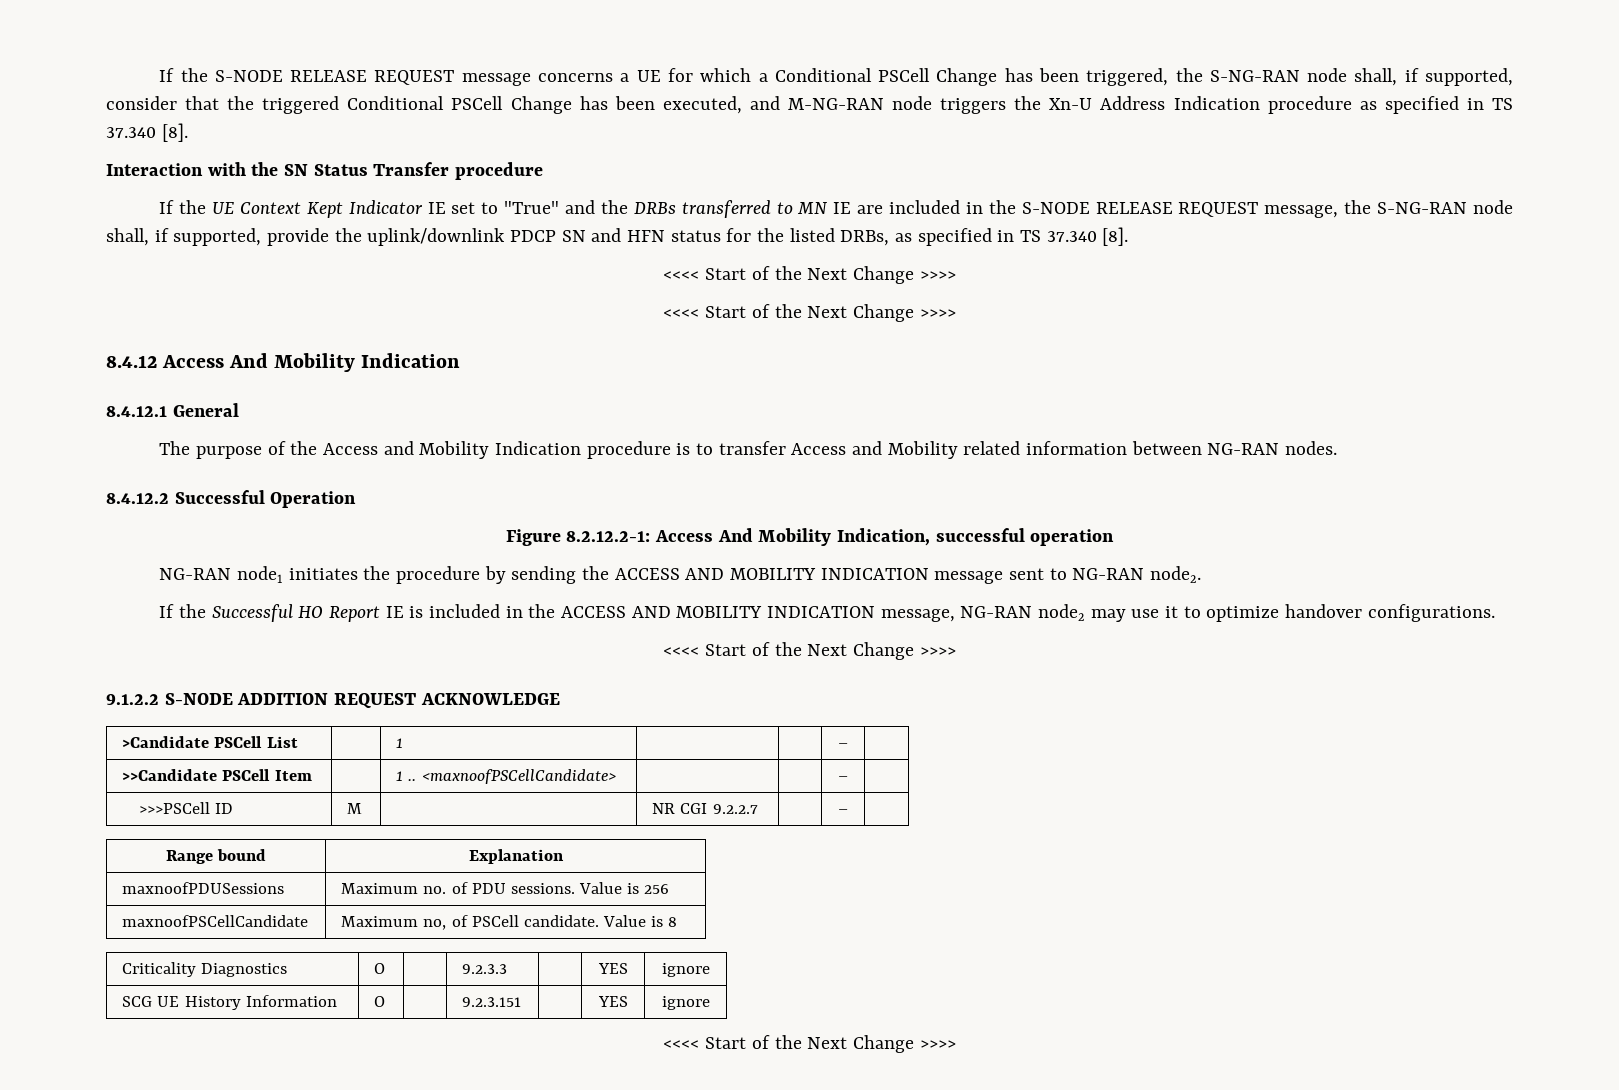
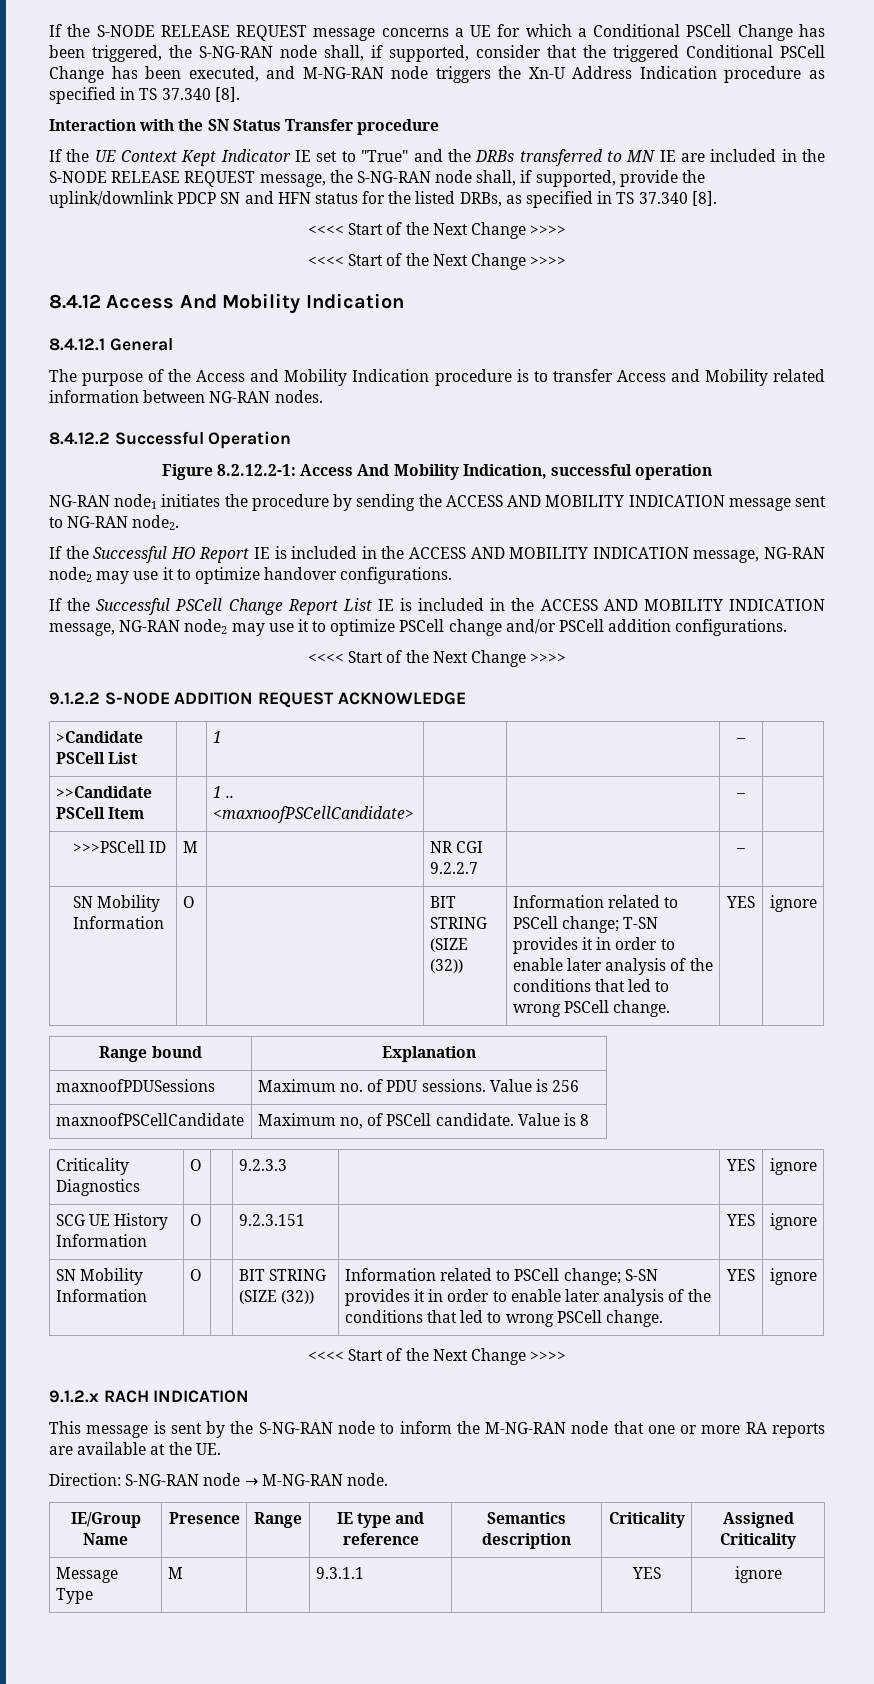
+ If the Successful PSCell Change Report List IE is included in the ACCESS AND MOBILITY INDICATION message, NG-RAN node2 may use it to optimize PSCell change and/or PSCell addition configurations.
+ SN Mobility Information | O | | BIT STRING (SIZE (32)) | Information related to PSCell change; T-SN provides it in order to enable later analysis of the conditions that led to wrong PSCell change. | YES | ignore
  SCG UE History Information | O | | 9.2.3.151 | | YES | ignore
+ SN Mobility Information | O | | BIT STRING (SIZE (32)) | Information related to PSCell change; S-SN provides it in order to enable later analysis of the conditions that led to wrong PSCell change. | YES | ignore
  <<<< Start of the Next Change >>>>
+ 9.1.2.x RACH INDICATION
+ This message is sent by the S-NG-RAN node to inform the M-NG-RAN node that one or more RA reports are available at the UE.
+ Direction: S-NG-RAN node → M-NG-RAN node.
+ IE/Group Name | Presence | Range | IE type and reference | Semantics description | Criticality | Assigned Criticality
+ Message Type | M | | 9.3.1.1 | | YES | ignore

